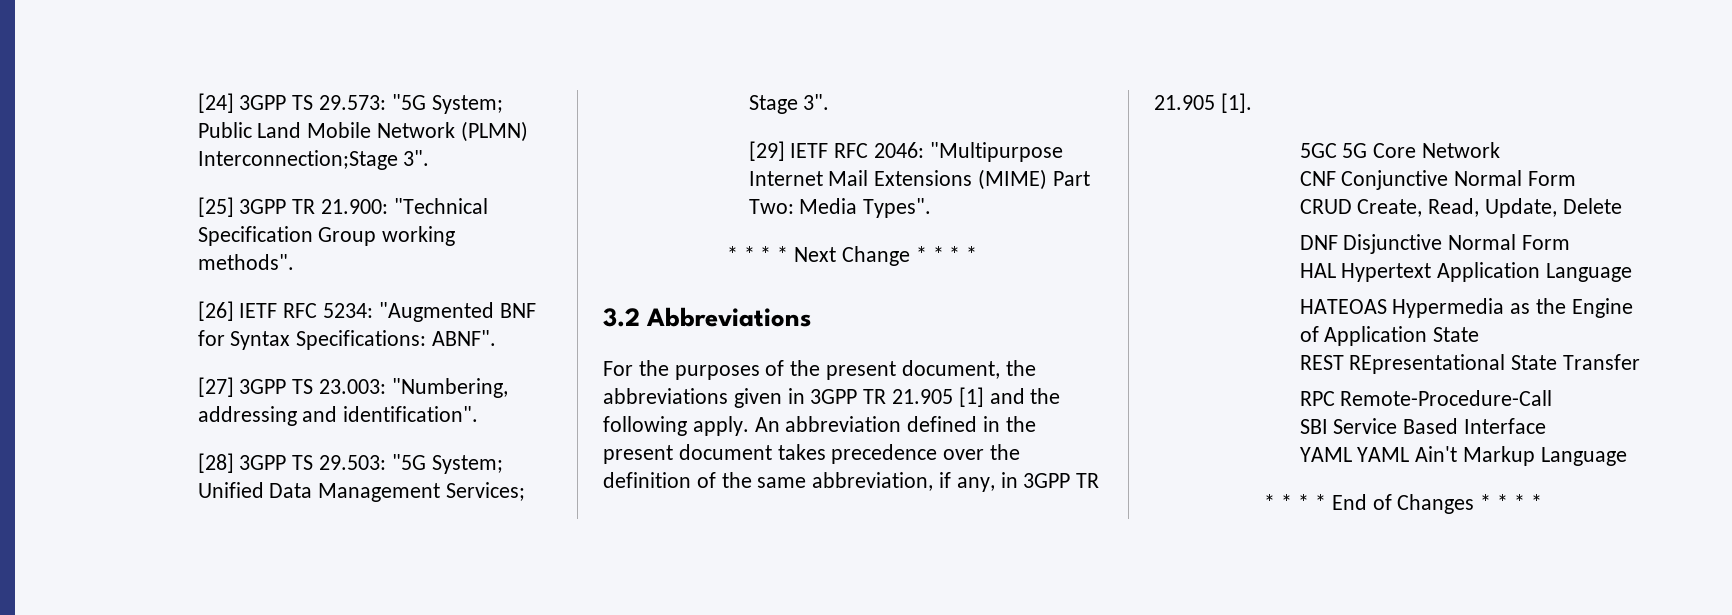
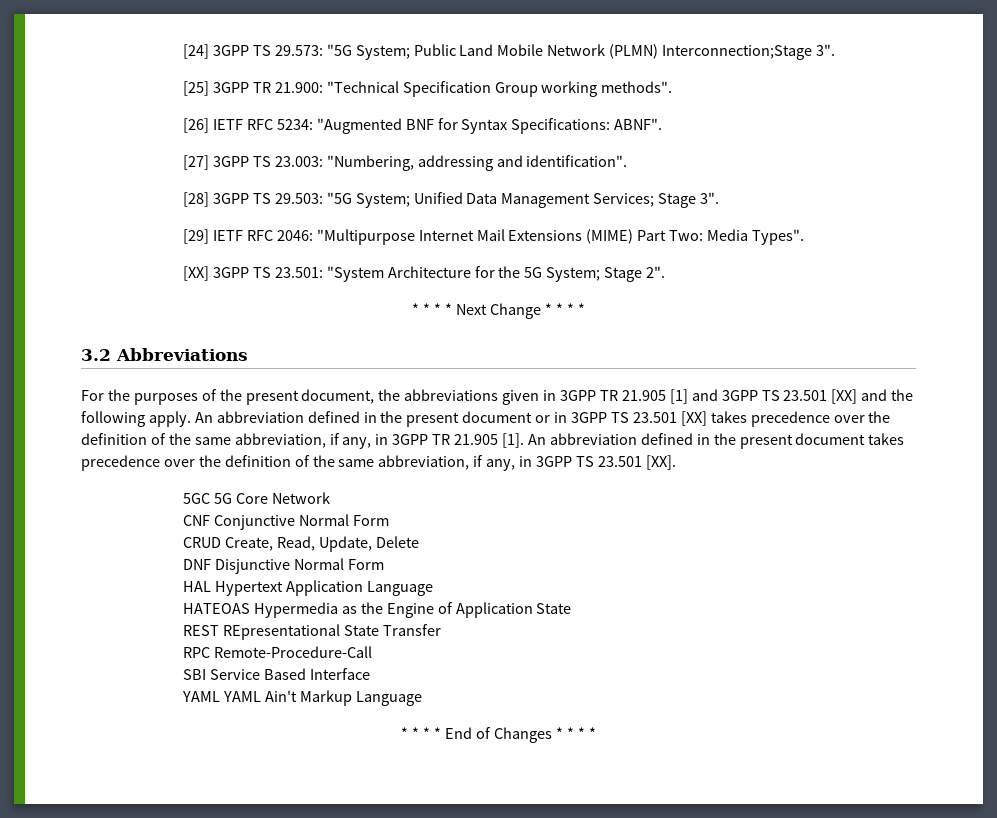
+ [XX] 3GPP TS 23.501: "System Architecture for the 5G System; Stage 2".
- For the purposes of the present document, the abbreviations given in 3GPP TR 21.905 [1] and the following apply.
+ For the purposes of the present document, the abbreviations given in 3GPP TR 21.905 [1] and 3GPP TS 23.501 [XX] and the following apply.
- An abbreviation defined in the present document takes precedence over the definition of the same abbreviation, if any, in 3GPP TR 21.905 [1].
+ An abbreviation defined in the present document or in 3GPP TS 23.501 [XX] takes precedence over the definition of the same abbreviation, if any, in 3GPP TR 21.905 [1]. An abbreviation defined in the present document takes precedence over the definition of the same abbreviation, if any, in 3GPP TS 23.501 [XX].

